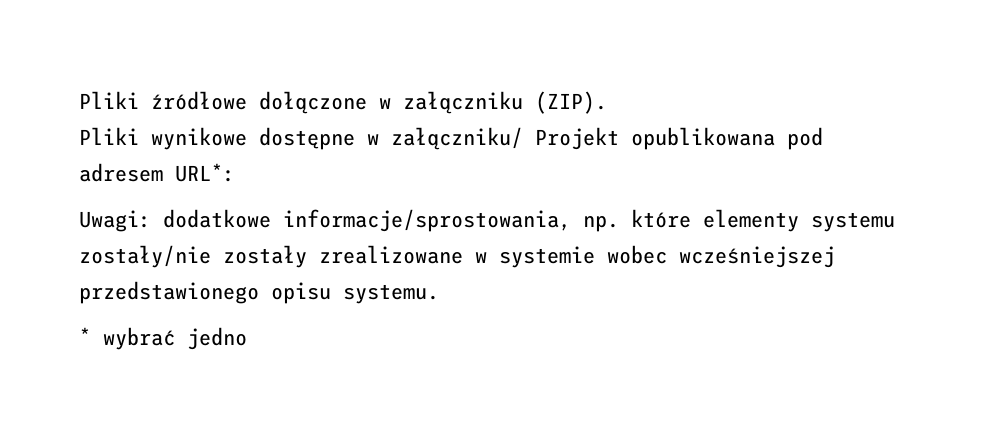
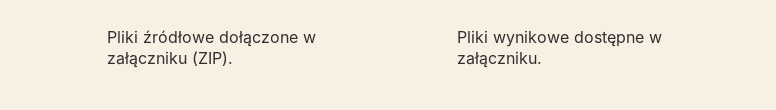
- Pliki wynikowe dostępne w załączniku/ Projekt opublikowana pod adresem URL*:
- Uwagi: dodatkowe informacje/sprostowania, np. które elementy systemu zostały/nie zostały zrealizowane w systemie wobec wcześniejszej przedstawionego opisu systemu.
- * wybrać jedno
+ Pliki wynikowe dostępne w załączniku.

